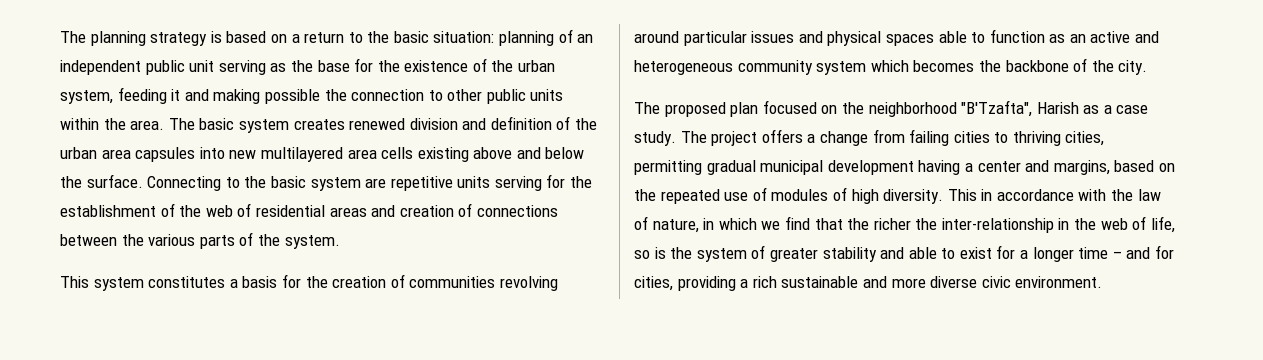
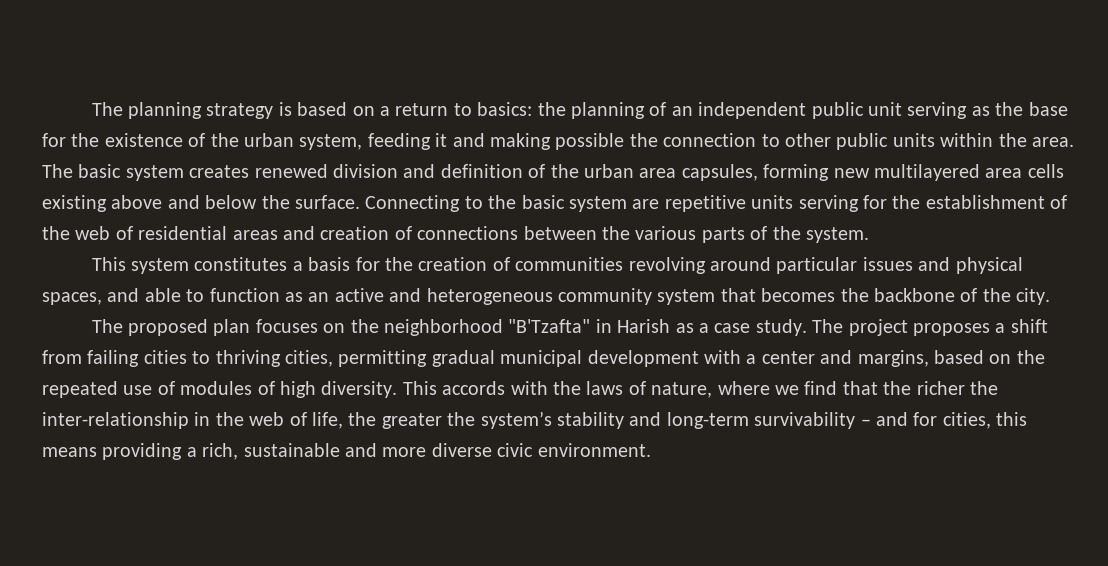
- The planning strategy is based on a return to the basic situation: planning of an independent public unit serving as the base for the existence of the urban system, feeding it and making possible the connection to other public units within the area.
+ The planning strategy is based on a return to basics: the planning of an independent public unit serving as the base for the existence of the urban system, feeding it and making possible the connection to other public units within the area.
- The basic system creates renewed division and definition of the urban area capsules into new multilayered area cells existing above and below the surface.
+ The basic system creates renewed division and definition of the urban area capsules, forming new multilayered area cells existing above and below the surface.
- This system constitutes a basis for the creation of communities revolving around particular issues and physical spaces able to function as an active and heterogeneous community system which becomes the backbone of the city.
+ This system constitutes a basis for the creation of communities revolving around particular issues and physical spaces, and able to function as an active and heterogeneous community system that becomes the backbone of the city.
- The proposed plan focused on the neighborhood "B'Tzafta", Harish as a case study.
+ The proposed plan focuses on the neighborhood "B'Tzafta" in Harish as a case study.
- The project offers a change from failing cities to thriving cities, permitting gradual municipal development having a center and margins, based on the repeated use of modules of high diversity.
+ The project proposes a shift from failing cities to thriving cities, permitting gradual municipal development with a center and margins, based on the repeated use of modules of high diversity.
- This in accordance with the law of nature, in which we find that the richer the inter-relationship in the web of life, so is the system of greater stability and able to exist for a longer time – and for cities, providing a rich sustainable and more diverse civic environment.
+ This accords with the laws of nature, where we find that the richer the inter-relationship in the web of life, the greater the system’s stability and long-term survivability – and for cities, this means providing a rich, sustainable and more diverse civic environment.

